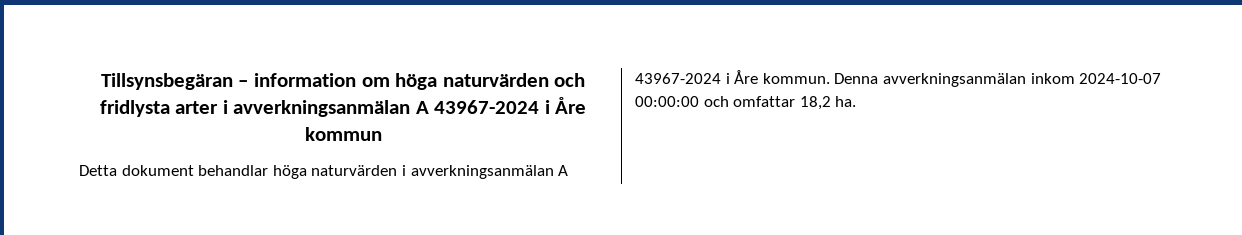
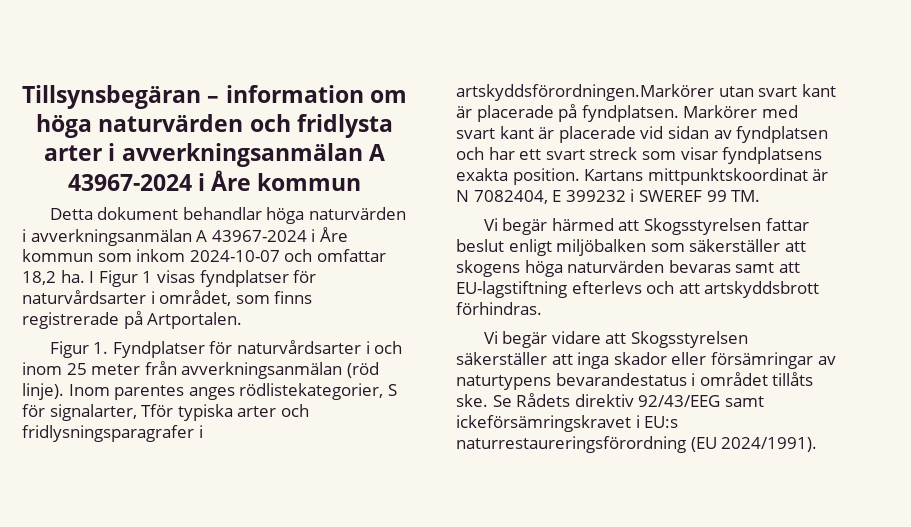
- Detta dokument behandlar höga naturvärden i avverkningsanmälan A 43967-2024 i Åre kommun. Denna avverkningsanmälan inkom 2024-10-07 00:00:00 och omfattar 18,2 ha.
+ Detta dokument behandlar höga naturvärden i avverkningsanmälan A 43967-2024 i Åre kommun som inkom 2024-10-07 och omfattar 18,2 ha.
+ I Figur 1 visas fyndplatser för naturvårdsarter i området, som finns registrerade på Artportalen.
+ Figur 1. Fyndplatser för naturvårdsarter i och inom 25 meter från avverkningsanmälan (röd linje). Inom parentes anges rödlistekategorier, S för signalarter, Tför typiska arter och fridlysningsparagrafer i artskyddsförordningen.Markörer utan svart kant är placerade på fyndplatsen. Markörer med svart kant är placerade vid sidan av fyndplatsen och har ett svart streck som visar fyndplatsens exakta position. Kartans mittpunktskoordinat är N 7082404, E 399232 i SWEREF 99 TM.
+ Vi begär härmed att Skogsstyrelsen fattar beslut enligt miljöbalken som säkerställer att skogens höga naturvärden bevaras samt att EU-lagstiftning efterlevs och att artskyddsbrott förhindras.
+ Vi begär vidare att Skogsstyrelsen säkerställer att inga skador eller försämringar av naturtypens bevarandestatus i området tillåts ske. Se Rådets direktiv 92/43/EEG samt ickeförsämringskravet i EU:s naturrestaureringsförordning (EU 2024/1991).

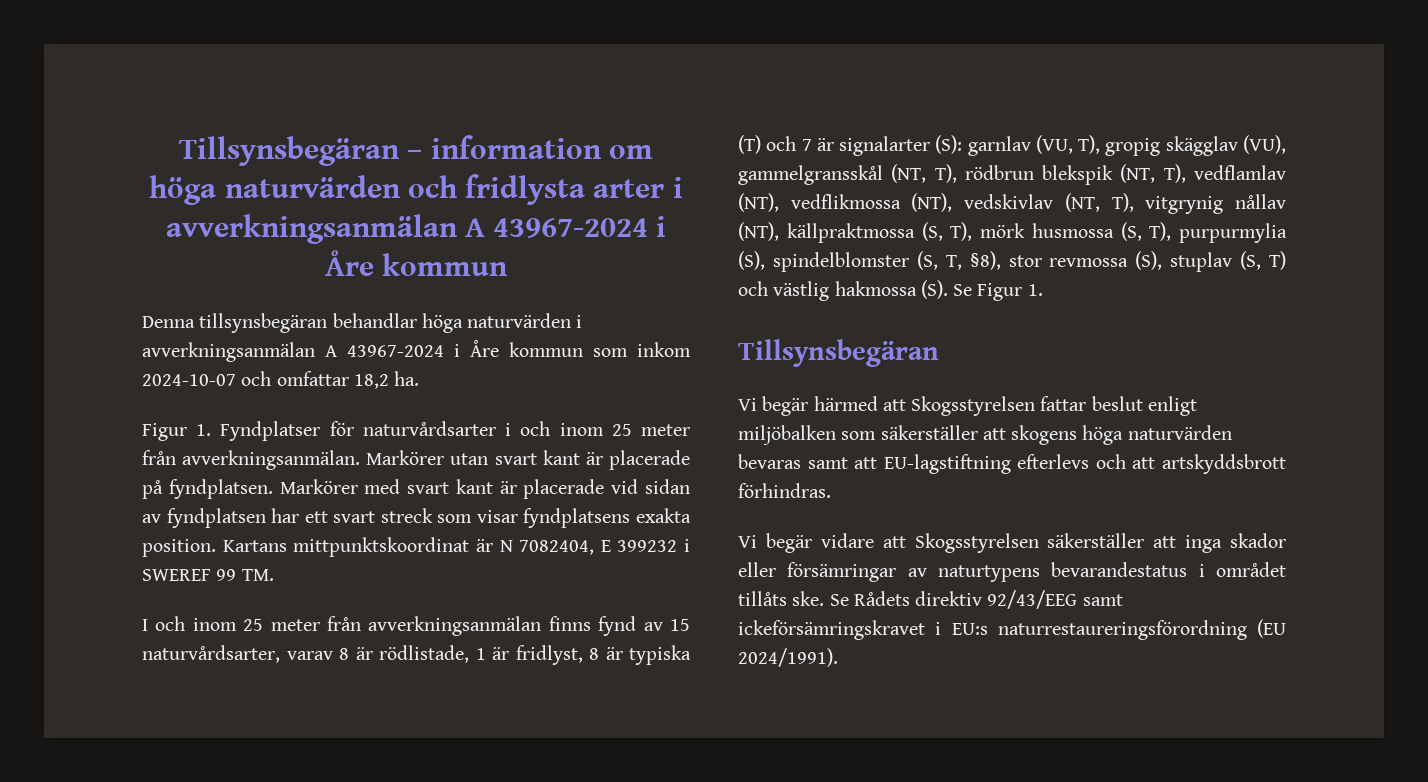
- Detta dokument behandlar höga naturvärden i avverkningsanmälan A 43967-2024 i Åre kommun som inkom 2024-10-07 och omfattar 18,2 ha. I Figur 1 visas fyndplatser för naturvårdsarter i området, som finns registrerade på Artportalen.
+ Denna tillsynsbegäran behandlar höga naturvärden i avverkningsanmälan A 43967-2024 i Åre kommun som inkom 2024-10-07 och omfattar 18,2 ha.
- Figur 1. Fyndplatser för naturvårdsarter i och inom 25 meter från avverkningsanmälan (röd linje). Inom parentes anges rödlistekategorier, S för signalarter, Tför typiska arter och fridlysningsparagrafer i artskyddsförordningen.Markörer utan svart kant är placerade på fyndplatsen.
+ Figur 1. Fyndplatser för naturvårdsarter i och inom 25 meter från avverkningsanmälan. Markörer utan svart kant är placerade på fyndplatsen.
- Markörer med svart kant är placerade vid sidan av fyndplatsen och har ett svart streck som visar fyndplatsens exakta position.
+ Markörer med svart kant är placerade vid sidan av fyndplatsen har ett svart streck som visar fyndplatsens exakta position.
+ I och inom 25 meter från avverkningsanmälan finns fynd av 15 naturvårdsarter, varav 8 är rödlistade, 1 är fridlyst, 8 är typiska (T) och 7 är signalarter (S): garnlav (VU, T), gropig skägglav (VU), gammelgransskål (NT, T), rödbrun blekspik (NT, T), vedflamlav (NT), vedflikmossa (NT), vedskivlav (NT, T), vitgrynig nållav (NT), källpraktmossa (S, T), mörk husmossa (S, T), purpurmylia (S), spindelblomster (S, T, §8), stor revmossa (S), stuplav (S, T) och västlig hakmossa (S). Se Figur 1.
+ Tillsynsbegäran

